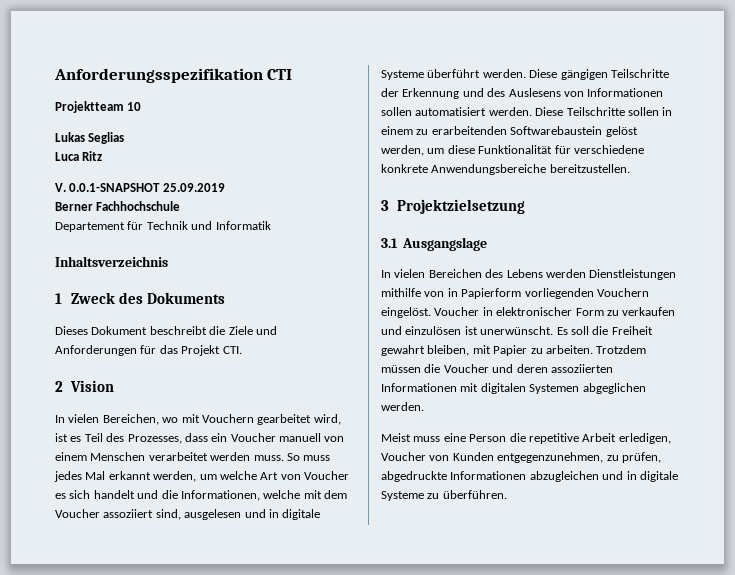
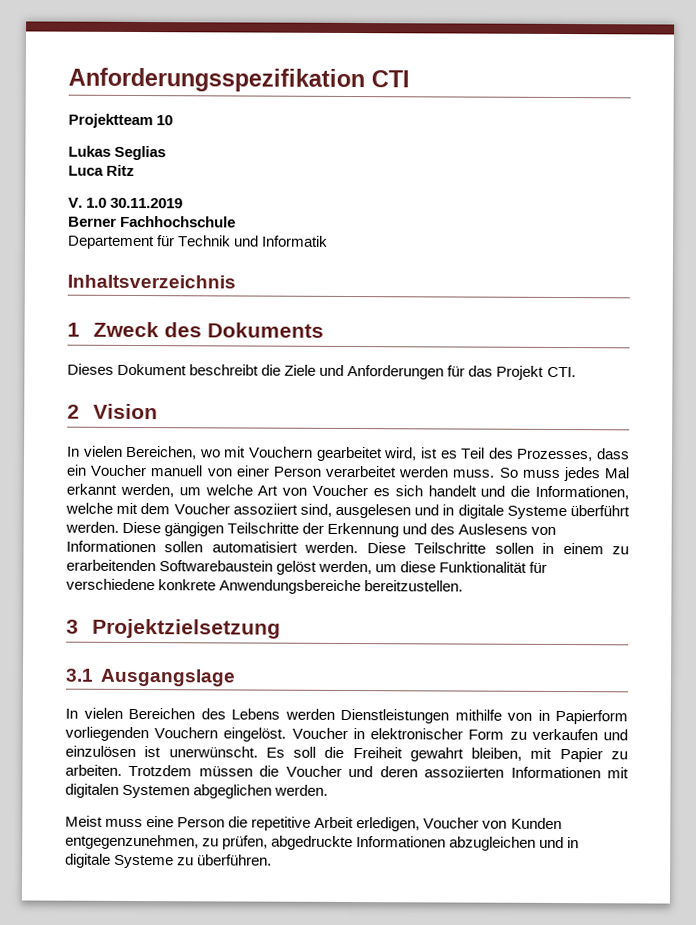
- V. 0.0.1-SNAPSHOT 25.09.2019
+ V. 1.0 30.11.2019
- In vielen Bereichen, wo mit Vouchern gearbeitet wird, ist es Teil des Prozesses, dass ein Voucher manuell von einem Menschen verarbeitet werden muss.
+ In vielen Bereichen, wo mit Vouchern gearbeitet wird, ist es Teil des Prozesses, dass ein Voucher manuell von einer Person verarbeitet werden muss.

